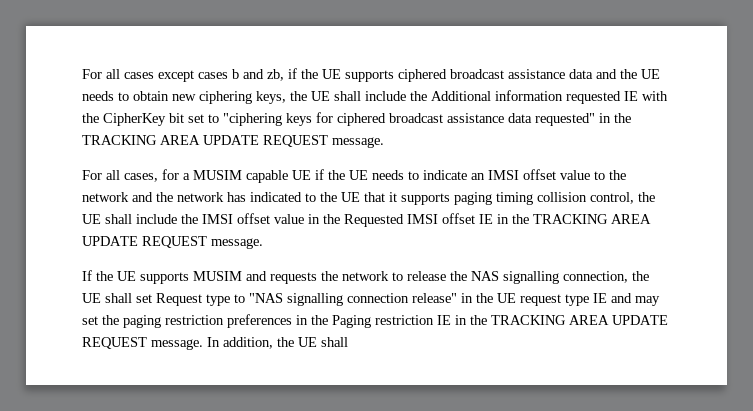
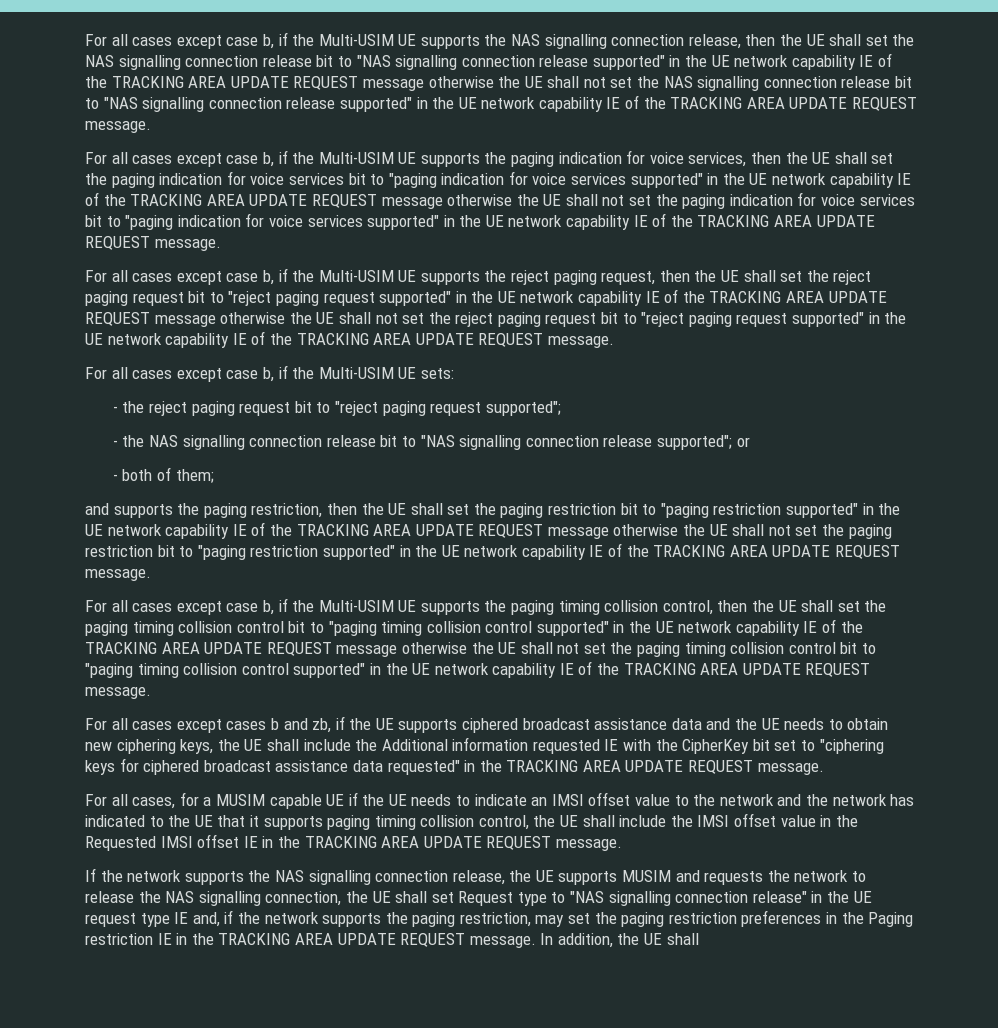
+ For all cases except case b, if the Multi-USIM UE supports the NAS signalling connection release, then the UE shall set the NAS signalling connection release bit to "NAS signalling connection release supported" in the UE network capability IE of the TRACKING AREA UPDATE REQUEST message otherwise the UE shall not set the NAS signalling connection release bit to "NAS signalling connection release supported" in the UE network capability IE of the TRACKING AREA UPDATE REQUEST message.
+ For all cases except case b, if the Multi-USIM UE supports the paging indication for voice services, then the UE shall set the paging indication for voice services bit to "paging indication for voice services supported" in the UE network capability IE of the TRACKING AREA UPDATE REQUEST message otherwise the UE shall not set the paging indication for voice services bit to "paging indication for voice services supported" in the UE network capability IE of the TRACKING AREA UPDATE REQUEST message.
+ For all cases except case b, if the Multi-USIM UE supports the reject paging request, then the UE shall set the reject paging request bit to "reject paging request supported" in the UE network capability IE of the TRACKING AREA UPDATE REQUEST message otherwise the UE shall not set the reject paging request bit to "reject paging request supported" in the UE network capability IE of the TRACKING AREA UPDATE REQUEST message.
+ For all cases except case b, if the Multi-USIM UE sets:
+ - the reject paging request bit to "reject paging request supported";
+ - the NAS signalling connection release bit to "NAS signalling connection release supported"; or
+ - both of them;
+ and supports the paging restriction, then the UE shall set the paging restriction bit to "paging restriction supported" in the UE network capability IE of the TRACKING AREA UPDATE REQUEST message otherwise the UE shall not set the paging restriction bit to "paging restriction supported" in the UE network capability IE of the TRACKING AREA UPDATE REQUEST message.
+ For all cases except case b, if the Multi-USIM UE supports the paging timing collision control, then the UE shall set the paging timing collision control bit to "paging timing collision control supported" in the UE network capability IE of the TRACKING AREA UPDATE REQUEST message otherwise the UE shall not set the paging timing collision control bit to "paging timing collision control supported" in the UE network capability IE of the TRACKING AREA UPDATE REQUEST message.
- If the UE supports MUSIM and requests the network to release the NAS signalling connection, the UE shall set Request type to "NAS signalling connection release" in the UE request type IE and may set the paging restriction preferences in the Paging restriction IE in the TRACKING AREA UPDATE REQUEST message.
+ If the network supports the NAS signalling connection release, the UE supports MUSIM and requests the network to release the NAS signalling connection, the UE shall set Request type to "NAS signalling connection release" in the UE request type IE and, if the network supports the paging restriction, may set the paging restriction preferences in the Paging restriction IE in the TRACKING AREA UPDATE REQUEST message.

